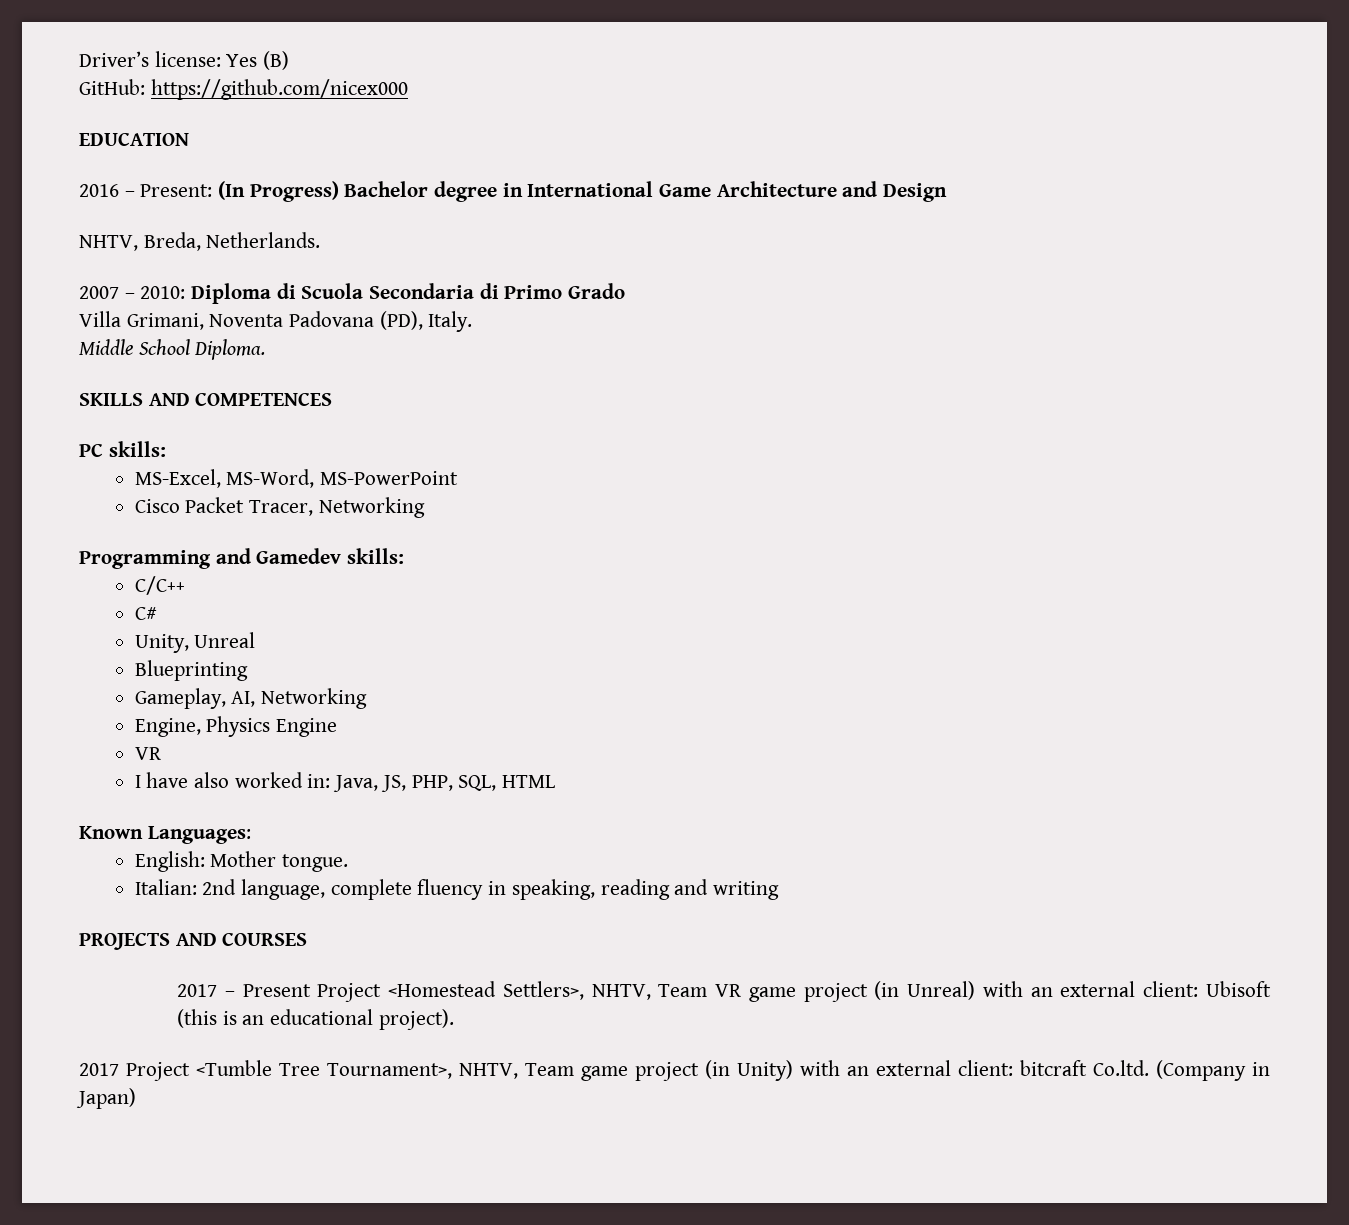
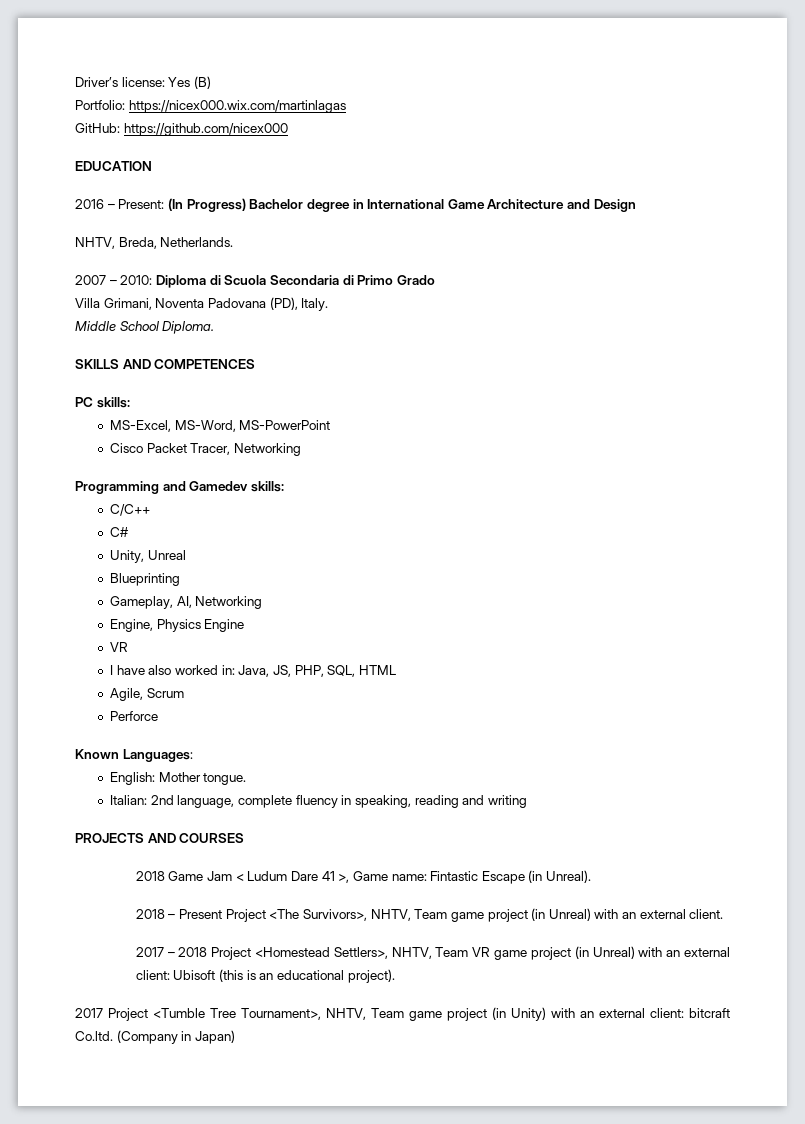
+ Portfolio: https://nicex000.wix.com/martinlagas
+ Agile, Scrum
+ Perforce
+ 2018 Game Jam < Ludum Dare 41 >, Game name: Fintastic Escape (in Unreal).
+ 2018 – Present Project <The Survivors>, NHTV, Team game project (in Unreal) with an external client.
- 2017 – Present Project <Homestead Settlers>, NHTV, Team VR game project (in Unreal) with an external client: Ubisoft (this is an educational project).
+ 2017 – 2018 Project <Homestead Settlers>, NHTV, Team VR game project (in Unreal) with an external client: Ubisoft (this is an educational project).

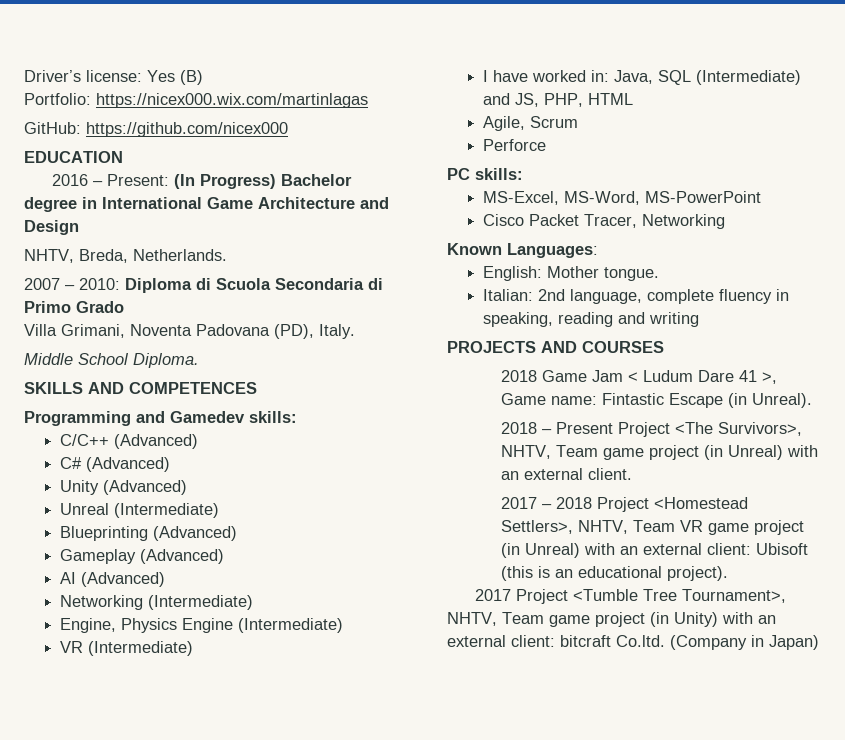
+ Programming and Gamedev skills:
+ C/C++ (Advanced)
+ C# (Advanced)
+ Unity (Advanced)
+ Unreal (Intermediate)
+ Blueprinting (Advanced)
+ Gameplay (Advanced)
+ AI (Advanced)
+ Networking (Intermediate)
+ Engine, Physics Engine (Intermediate)
+ VR (Intermediate)
+ I have worked in: Java, SQL (Intermediate) and JS, PHP, HTML
+ Agile, Scrum
+ Perforce
- Programming and Gamedev skills:
- C/C++
- C#
- Unity, Unreal
- Blueprinting
- Gameplay, AI, Networking
- Engine, Physics Engine
- VR
- I have also worked in: Java, JS, PHP, SQL, HTML
- Agile, Scrum
- Perforce

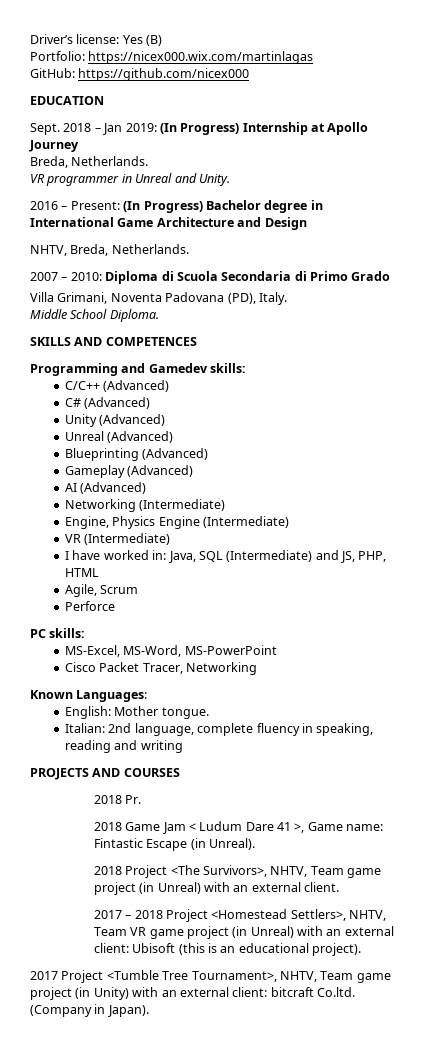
+ Sept. 2018 – Jan 2019: (In Progress) Internship at Apollo Journey
+ Breda, Netherlands.
+ VR programmer in Unreal and Unity.
- Unreal (Intermediate)
+ Unreal (Advanced)
+ 2018 Pr.
- 2018 – Present Project <The Survivors>, NHTV, Team game project (in Unreal) with an external client.
+ 2018 Project <The Survivors>, NHTV, Team game project (in Unreal) with an external client.
- 2017 Project <Tumble Tree Tournament>, NHTV, Team game project (in Unity) with an external client: bitcraft Co.ltd. (Company in Japan)
+ 2017 Project <Tumble Tree Tournament>, NHTV, Team game project (in Unity) with an external client: bitcraft Co.ltd. (Company in Japan).

